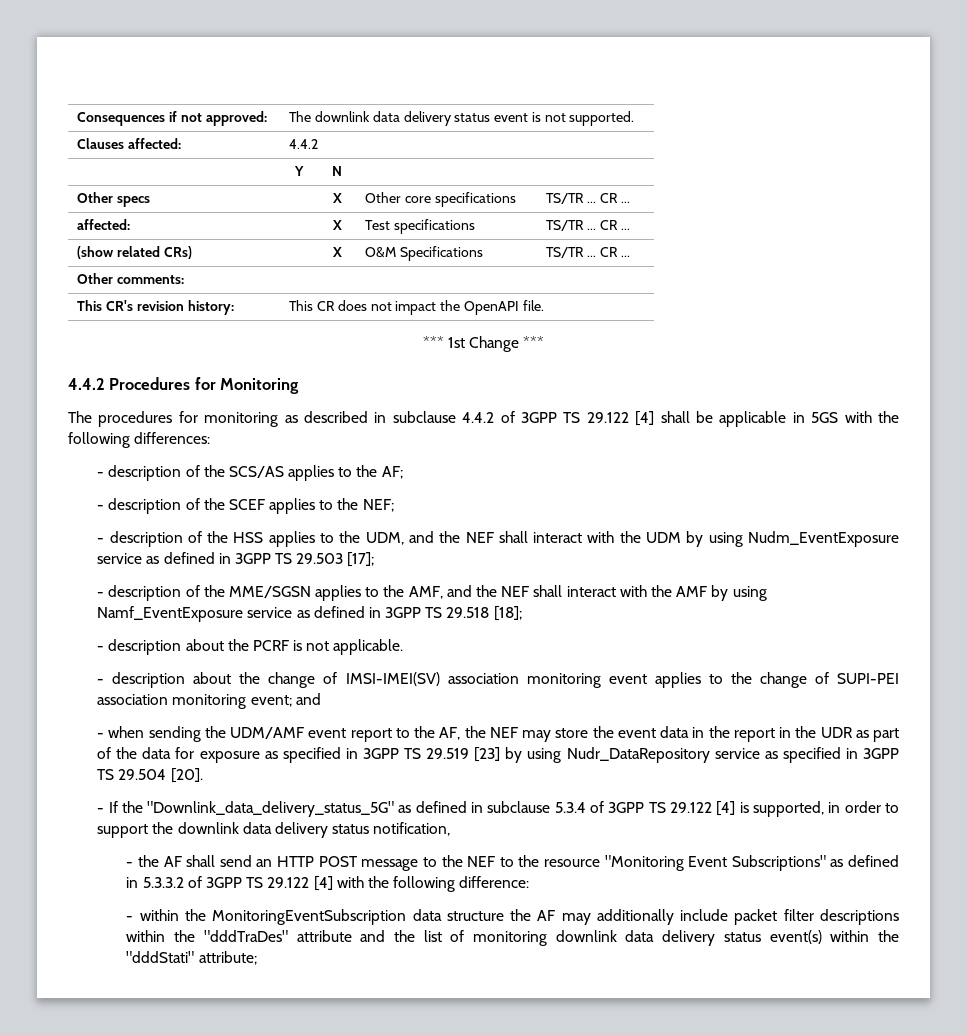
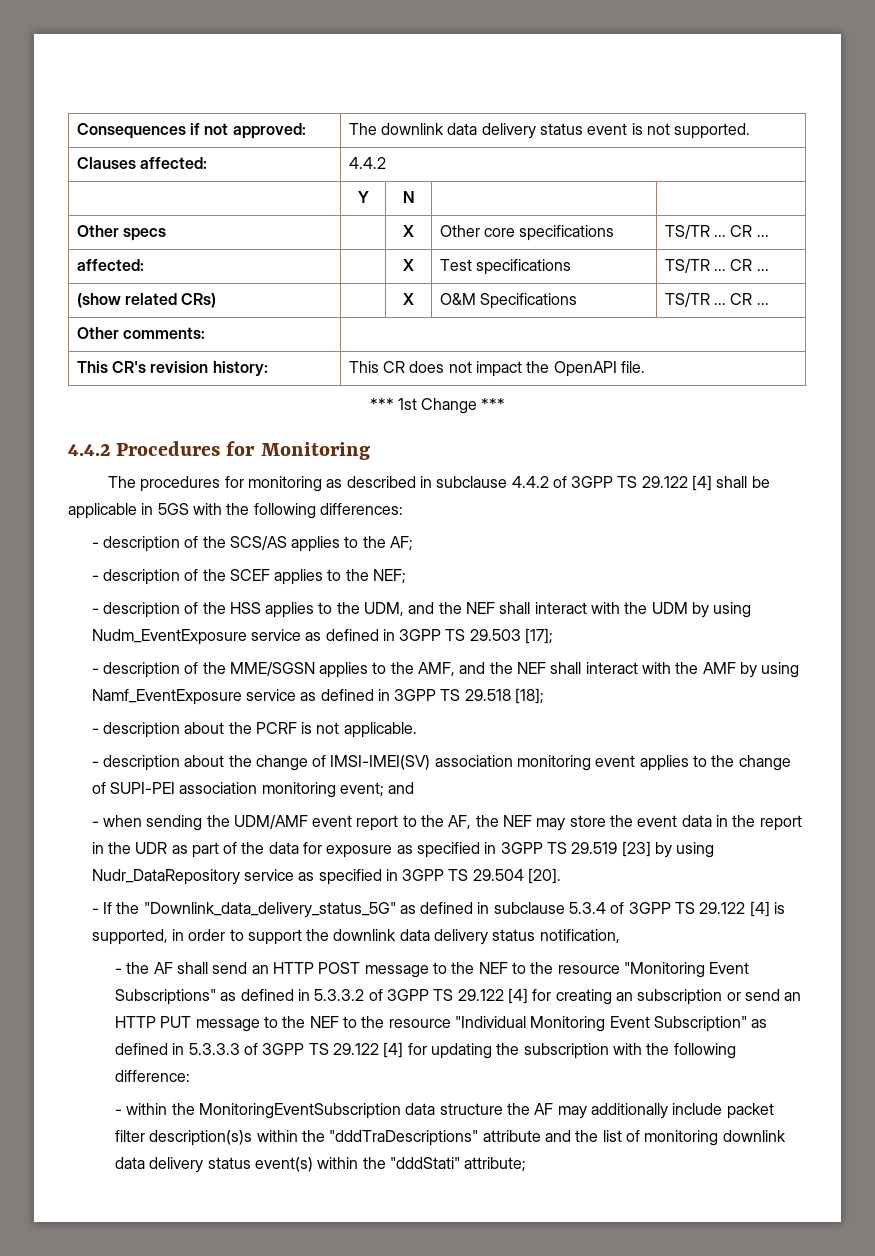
- - the AF shall send an HTTP POST message to the NEF to the resource "Monitoring Event Subscriptions" as defined in 5.3.3.2 of 3GPP TS 29.122 [4] with the following difference:
+ - the AF shall send an HTTP POST message to the NEF to the resource "Monitoring Event Subscriptions" as defined in 5.3.3.2 of 3GPP TS 29.122 [4] for creating an subscription or send an HTTP PUT message to the NEF to the resource "Individual Monitoring Event Subscription" as defined in 5.3.3.3 of 3GPP TS 29.122 [4] for updating the subscription with the following difference:
- - within the MonitoringEventSubscription data structure the AF may additionally include packet filter descriptions within the "dddTraDes" attribute and the list of monitoring downlink data delivery status event(s) within the "dddStati" attribute;
+ - within the MonitoringEventSubscription data structure the AF may additionally include packet filter description(s)s within the "dddTraDescriptions" attribute and the list of monitoring downlink data delivery status event(s) within the "dddStati" attribute;

